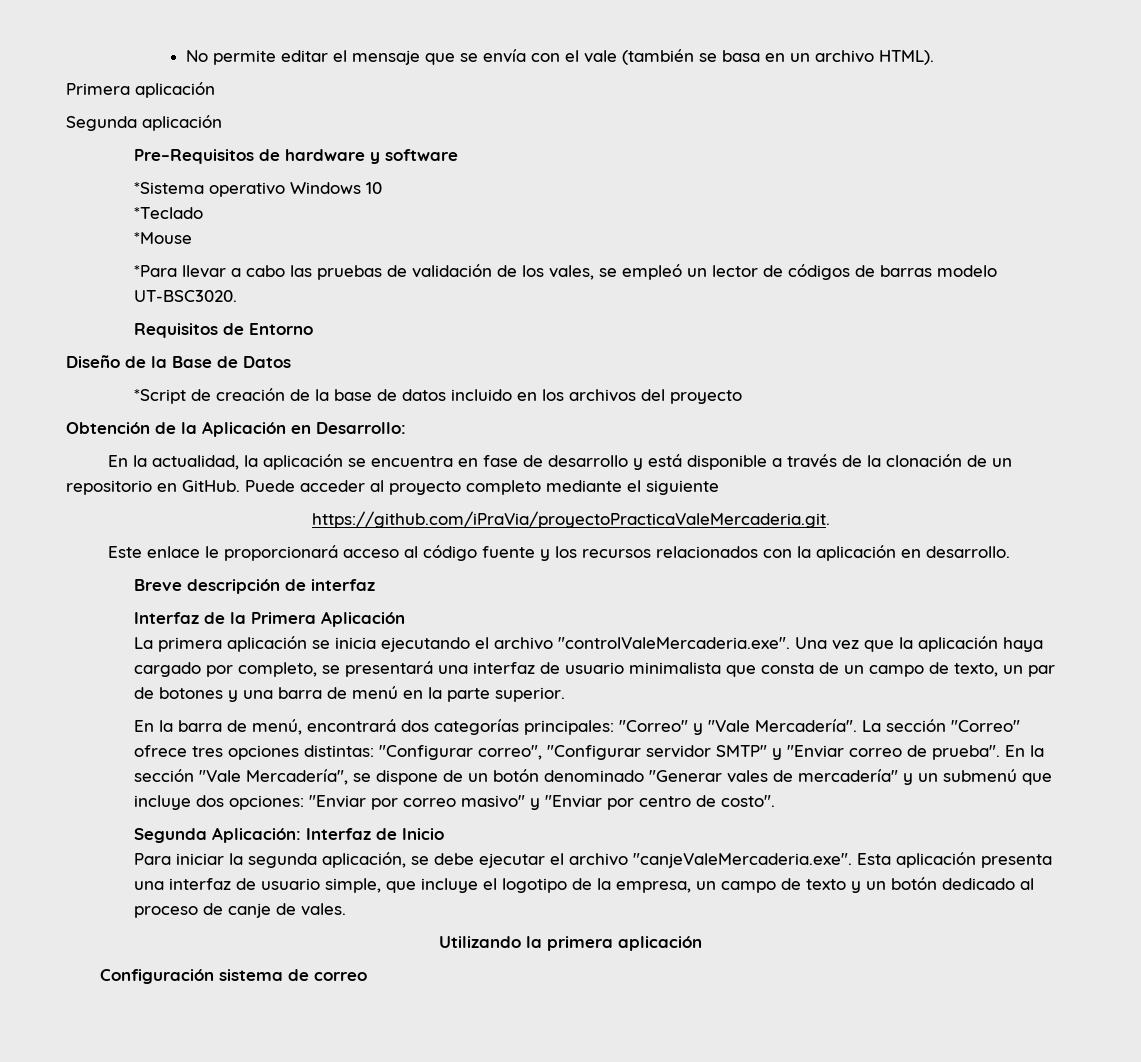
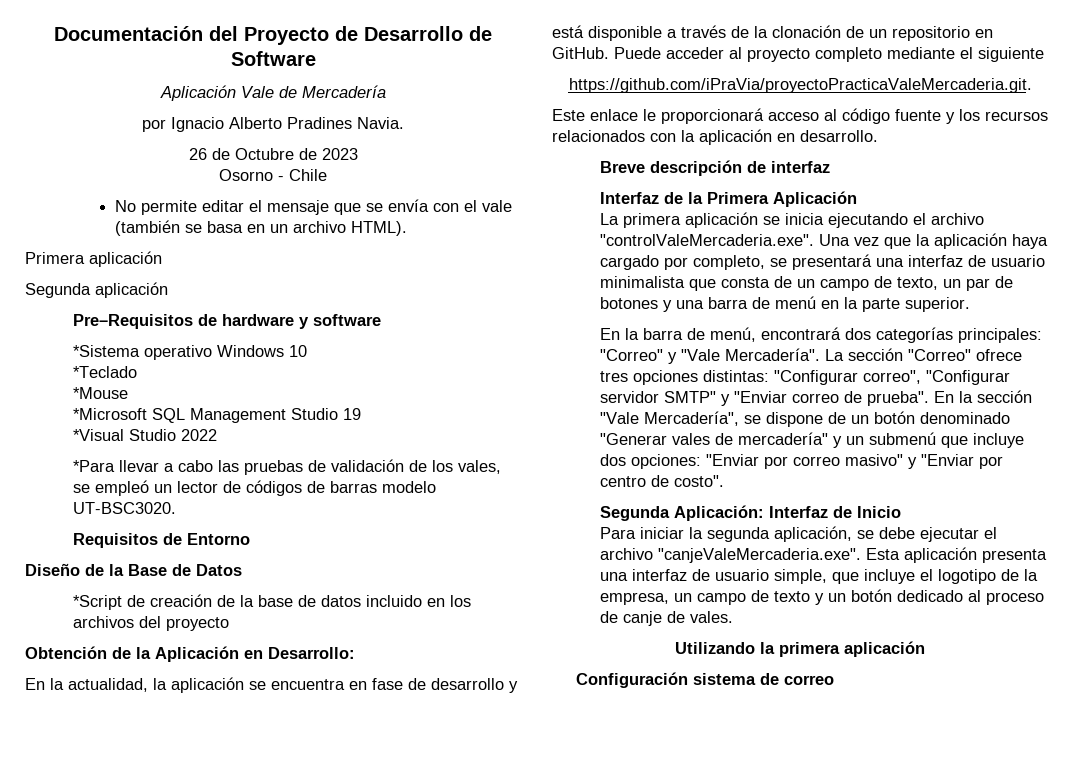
+ Documentación del Proyecto de Desarrollo de Software
+ Aplicación Vale de Mercadería
+ por Ignacio Alberto Pradines Navia.
+ 26 de Octubre de 2023
+ Osorno - Chile
+ *Microsoft SQL Management Studio 19
+ *Visual Studio 2022

